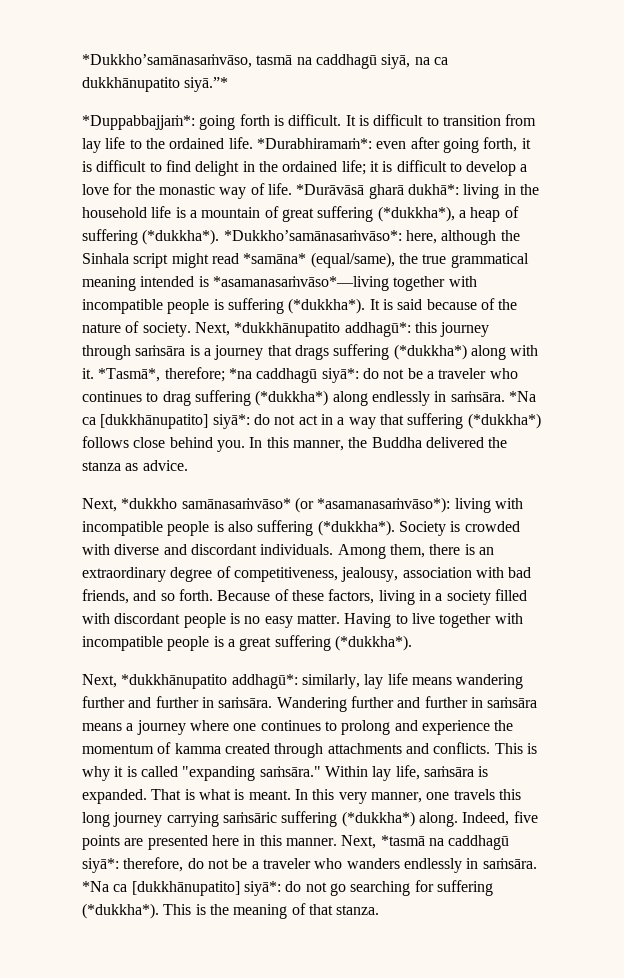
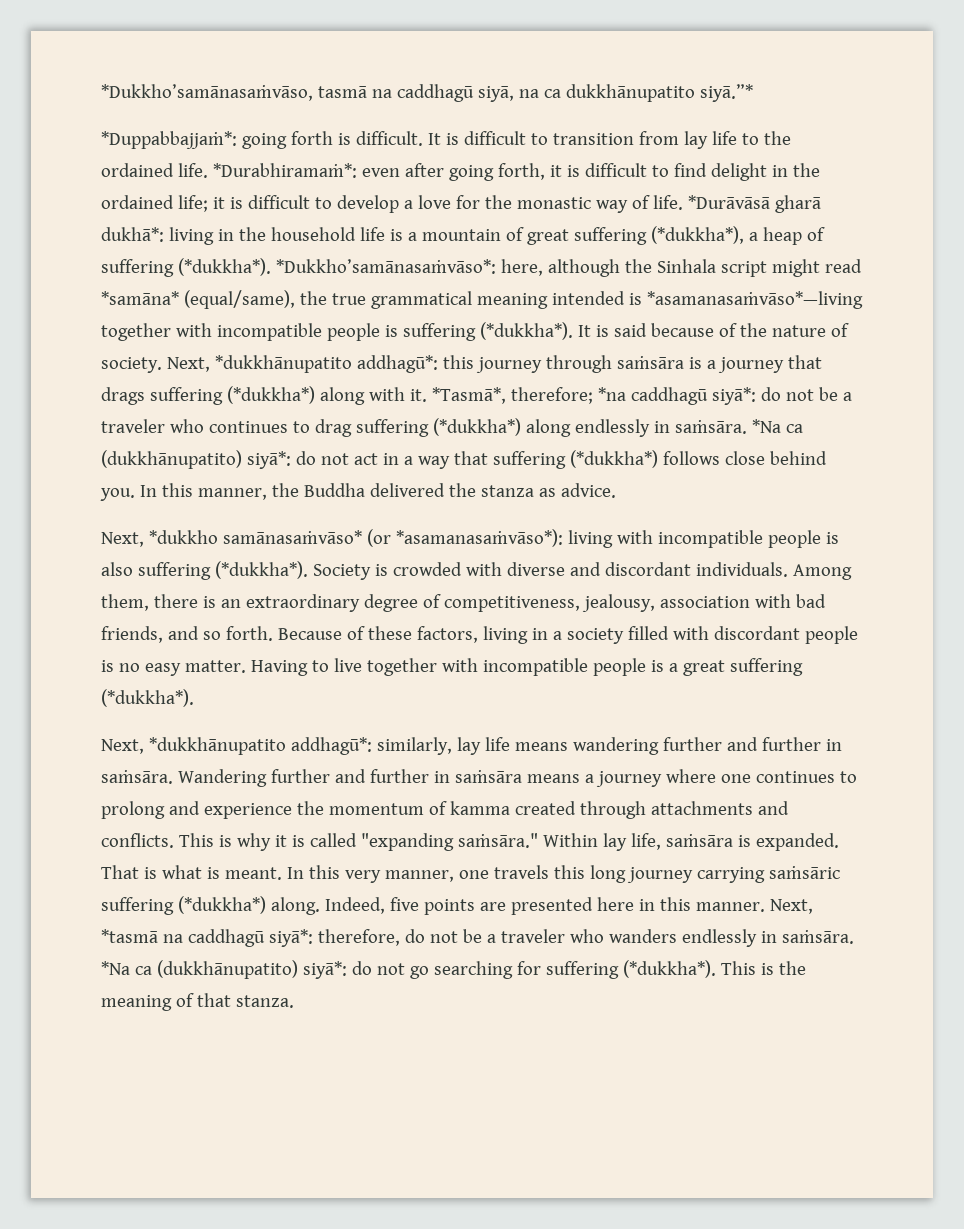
- *Na ca [dukkhānupatito] siyā*: do not act in a way that suffering (*dukkha*) follows close behind you.
+ *Na ca (dukkhānupatito) siyā*: do not act in a way that suffering (*dukkha*) follows close behind you.
- *Na ca [dukkhānupatito] siyā*: do not go searching for suffering (*dukkha*).
+ *Na ca (dukkhānupatito) siyā*: do not go searching for suffering (*dukkha*).

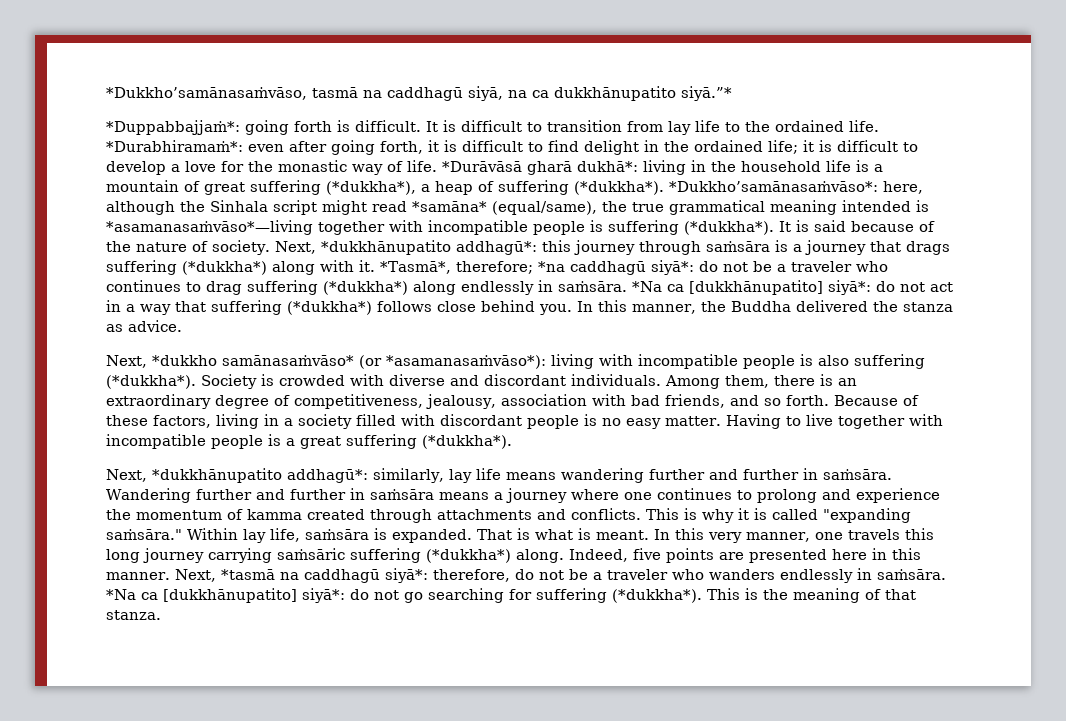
- *Na ca (dukkhānupatito) siyā*: do not act in a way that suffering (*dukkha*) follows close behind you.
+ *Na ca [dukkhānupatito] siyā*: do not act in a way that suffering (*dukkha*) follows close behind you.
- *Na ca (dukkhānupatito) siyā*: do not go searching for suffering (*dukkha*).
+ *Na ca [dukkhānupatito] siyā*: do not go searching for suffering (*dukkha*).

